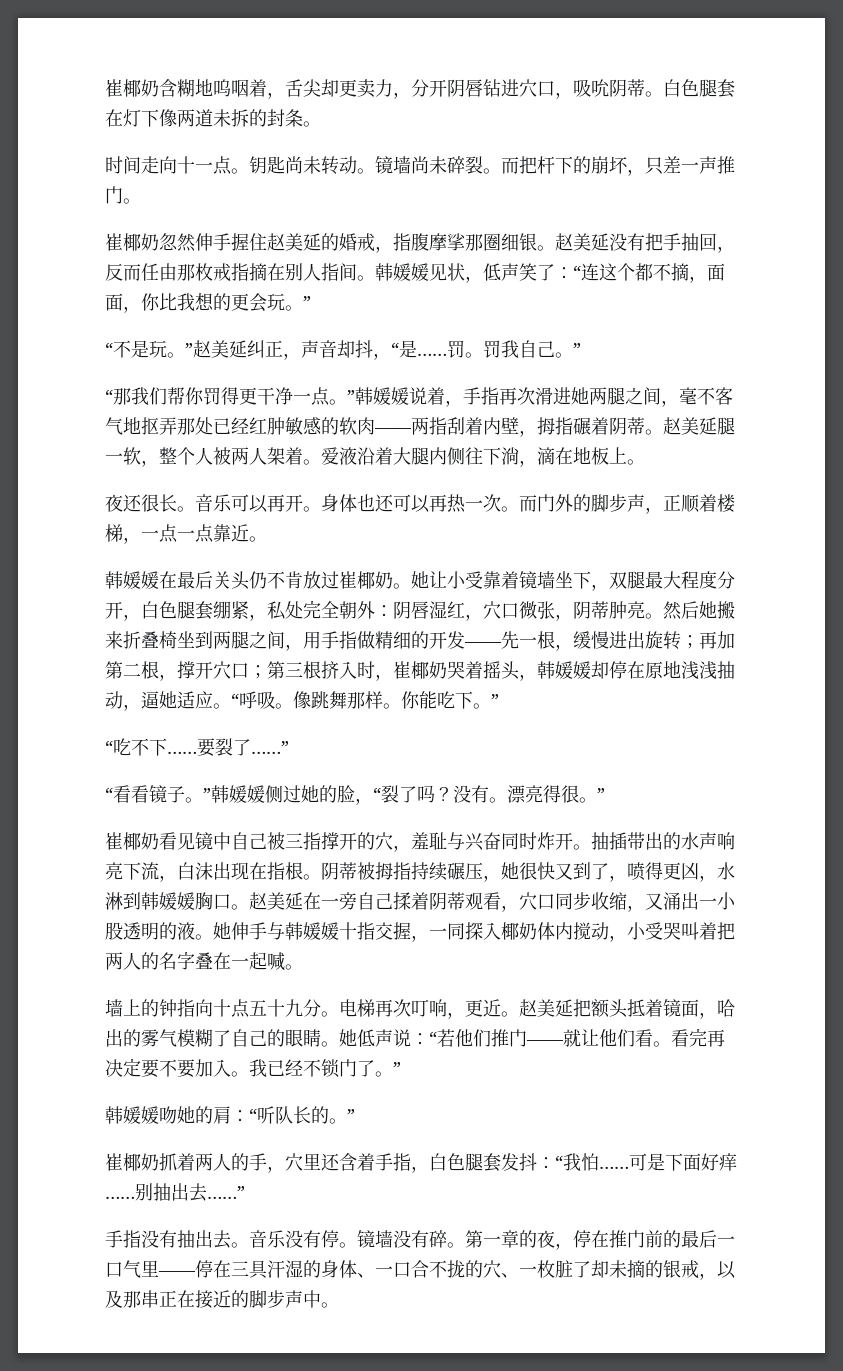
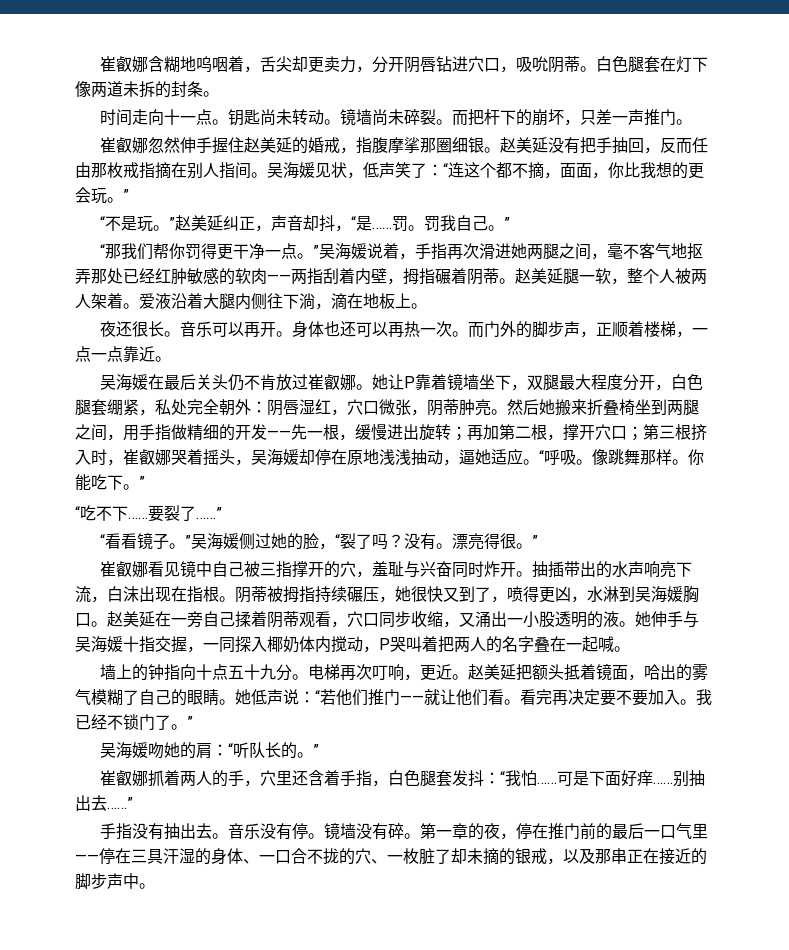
- 崔椰奶含糊地呜咽着，舌尖却更卖力，分开阴唇钻进穴口，吸吮阴蒂。
+ 崔叡娜含糊地呜咽着，舌尖却更卖力，分开阴唇钻进穴口，吸吮阴蒂。
- 崔椰奶忽然伸手握住赵美延的婚戒，指腹摩挲那圈细银。
+ 崔叡娜忽然伸手握住赵美延的婚戒，指腹摩挲那圈细银。
- 韩媛媛见状，低声笑了：“连这个都不摘，面面，你比我想的更会玩。”
+ 吴海媛见状，低声笑了：“连这个都不摘，面面，你比我想的更会玩。”
- “那我们帮你罚得更干净一点。”韩媛媛说着，手指再次滑进她两腿之间，毫不客气地抠弄那处已经红肿敏感的软肉——两指刮着内壁，拇指碾着阴蒂。
+ “那我们帮你罚得更干净一点。”吴海媛说着，手指再次滑进她两腿之间，毫不客气地抠弄那处已经红肿敏感的软肉——两指刮着内壁，拇指碾着阴蒂。
- 韩媛媛在最后关头仍不肯放过崔椰奶。她让小受靠着镜墙坐下，双腿最大程度分开，白色腿套绷紧，私处完全朝外：阴唇湿红，穴口微张，阴蒂肿亮。
+ 吴海媛在最后关头仍不肯放过崔叡娜。她让P靠着镜墙坐下，双腿最大程度分开，白色腿套绷紧，私处完全朝外：阴唇湿红，穴口微张，阴蒂肿亮。
- 然后她搬来折叠椅坐到两腿之间，用手指做精细的开发——先一根，缓慢进出旋转；再加第二根，撑开穴口；第三根挤入时，崔椰奶哭着摇头，韩媛媛却停在原地浅浅抽动，逼她适应。
+ 然后她搬来折叠椅坐到两腿之间，用手指做精细的开发——先一根，缓慢进出旋转；再加第二根，撑开穴口；第三根挤入时，崔叡娜哭着摇头，吴海媛却停在原地浅浅抽动，逼她适应。
- “看看镜子。”韩媛媛侧过她的脸，“裂了吗？
+ “看看镜子。”吴海媛侧过她的脸，“裂了吗？
- 崔椰奶看见镜中自己被三指撑开的穴，羞耻与兴奋同时炸开。
+ 崔叡娜看见镜中自己被三指撑开的穴，羞耻与兴奋同时炸开。
- 阴蒂被拇指持续碾压，她很快又到了，喷得更凶，水淋到韩媛媛胸口。
+ 阴蒂被拇指持续碾压，她很快又到了，喷得更凶，水淋到吴海媛胸口。
- 她伸手与韩媛媛十指交握，一同探入椰奶体内搅动，小受哭叫着把两人的名字叠在一起喊。
+ 她伸手与吴海媛十指交握，一同探入椰奶体内搅动，P哭叫着把两人的名字叠在一起喊。
- 韩媛媛吻她的肩：“听队长的。”
+ 吴海媛吻她的肩：“听队长的。”
- 崔椰奶抓着两人的手，穴里还含着手指，白色腿套发抖：“我怕……
+ 崔叡娜抓着两人的手，穴里还含着手指，白色腿套发抖：“我怕……

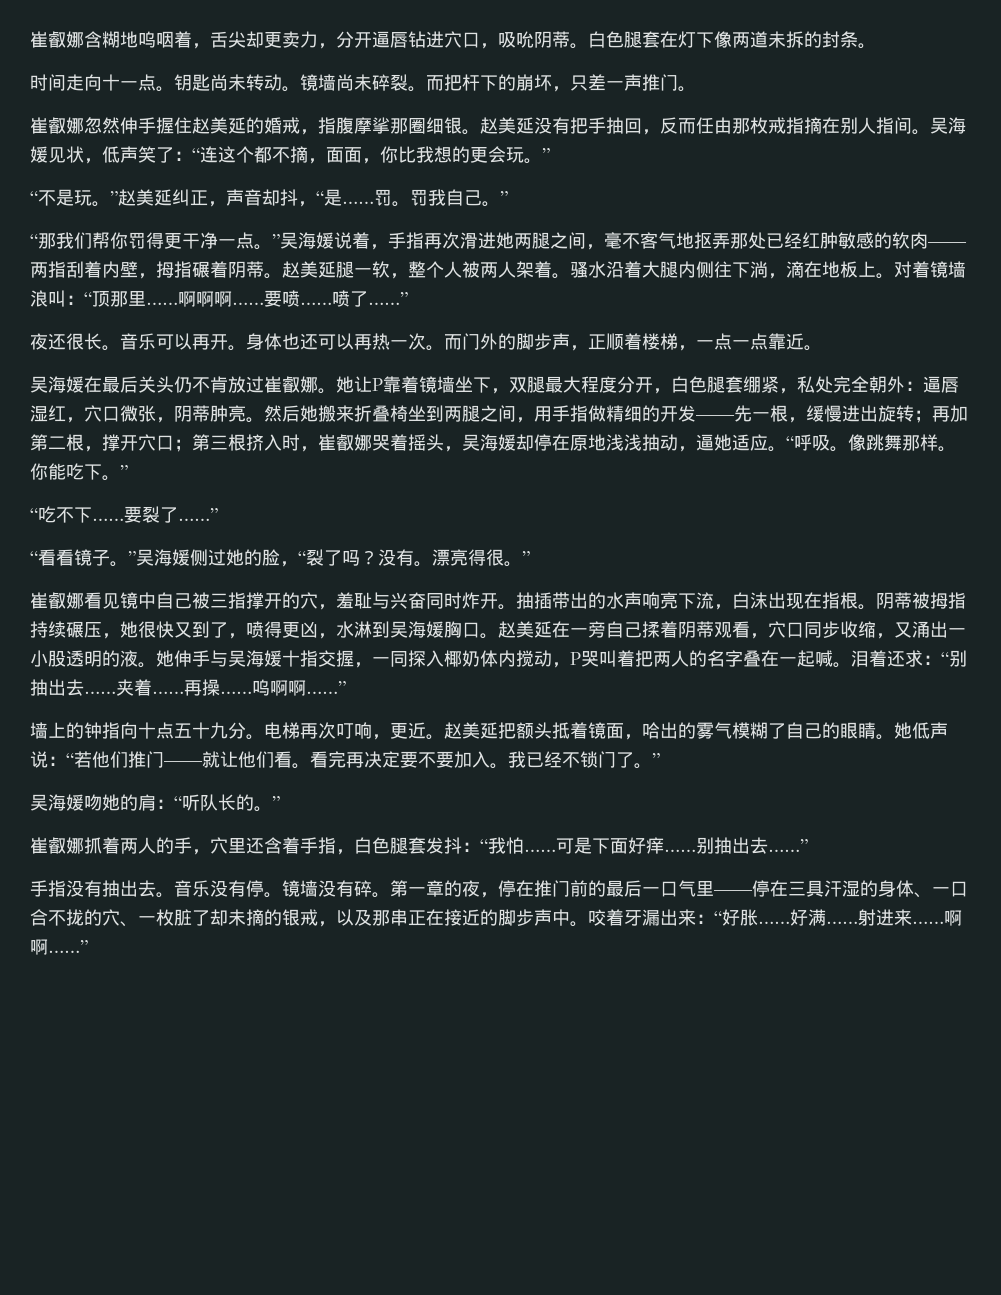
- 崔叡娜含糊地呜咽着，舌尖却更卖力，分开阴唇钻进穴口，吸吮阴蒂。
+ 崔叡娜含糊地呜咽着，舌尖却更卖力，分开逼唇钻进穴口，吸吮阴蒂。
- 爱液沿着大腿内侧往下淌，滴在地板上。
+ 骚水沿着大腿内侧往下淌，滴在地板上。对着镜墙浪叫：“顶那里……啊啊啊……要喷……喷了……”
- 她让P靠着镜墙坐下，双腿最大程度分开，白色腿套绷紧，私处完全朝外：阴唇湿红，穴口微张，阴蒂肿亮。
+ 她让P靠着镜墙坐下，双腿最大程度分开，白色腿套绷紧，私处完全朝外：逼唇湿红，穴口微张，阴蒂肿亮。
+ 泪着还求：“别抽出去……夹着……再操……呜啊啊……”
+ 咬着牙漏出来：“好胀……好满……射进来……啊啊……”

